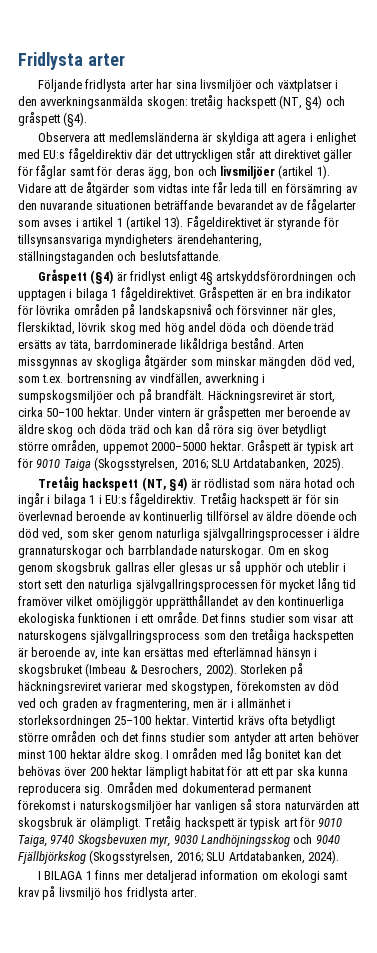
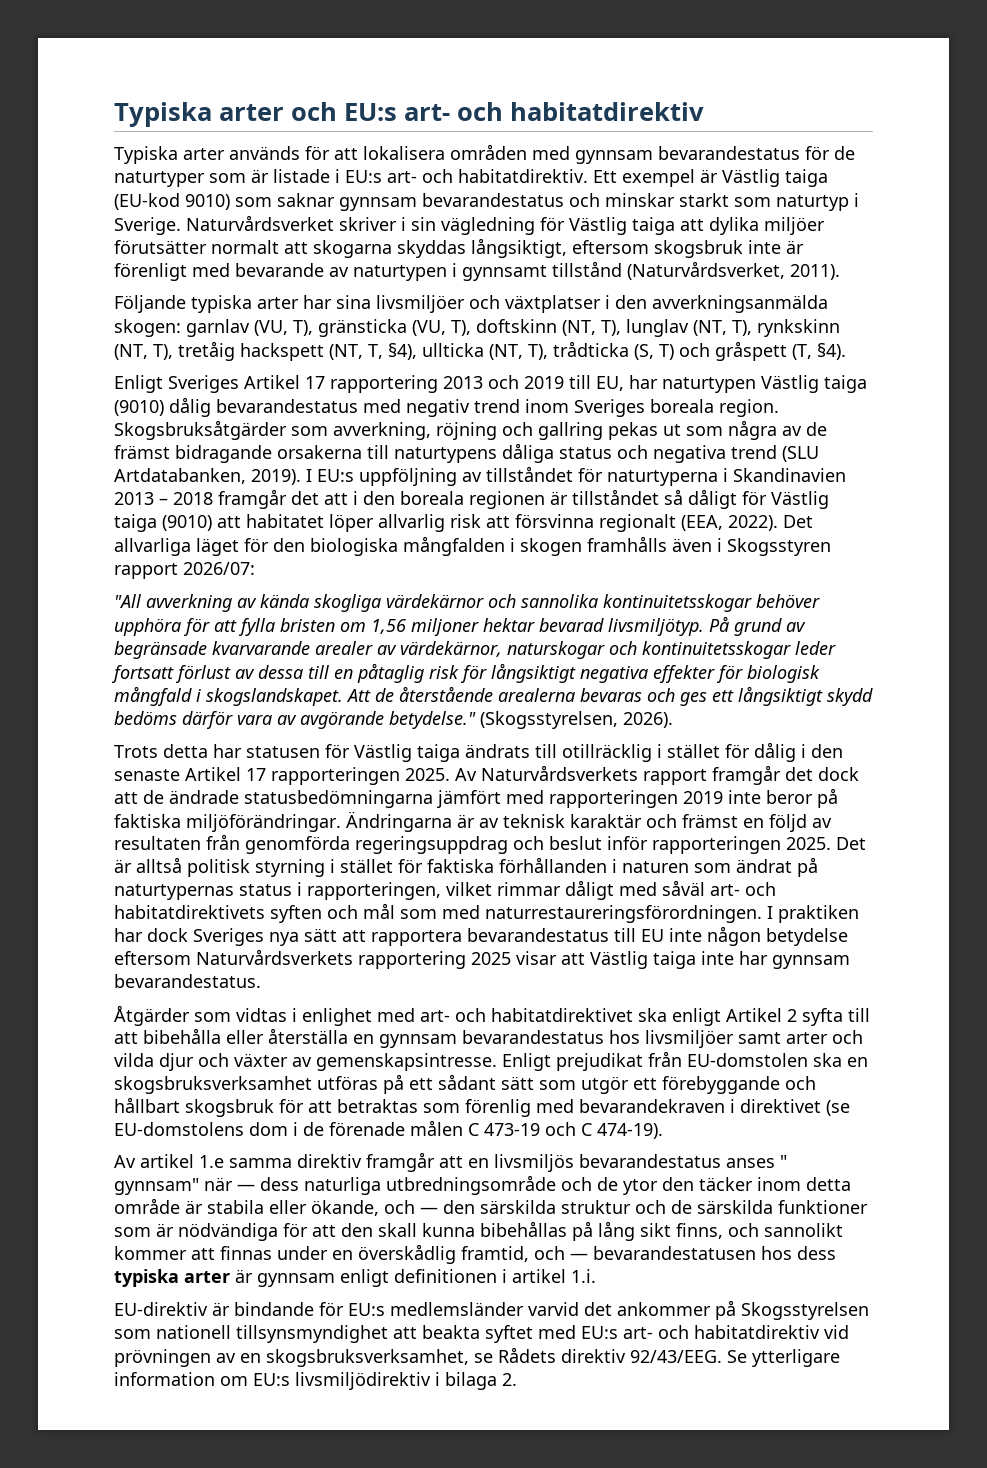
- Fridlysta arter
+ Typiska arter och EU:s art- och habitatdirektiv
+ Typiska arter används för att lokalisera områden med gynnsam bevarandestatus för de naturtyper som är listade i EU:s art- och habitatdirektiv. Ett exempel är Västlig taiga (EU-kod 9010) som saknar gynnsam bevarandestatus och minskar starkt som naturtyp i Sverige. Naturvårdsverket skriver i sin vägledning för Västlig taiga att dylika miljöer förutsätter normalt att skogarna skyddas långsiktigt, eftersom skogsbruk inte är förenligt med bevarande av naturtypen i gynnsamt tillstånd (Naturvårdsverket, 2011).
- Följande fridlysta arter har sina livsmiljöer och växtplatser i den avverkningsanmälda skogen: tretåig hackspett (NT, §4) och gråspett (§4).
- Observera att medlemsländerna är skyldiga att agera i enlighet med EU:s fågeldirektiv där det uttryckligen står att direktivet gäller för fåglar samt för deras ägg, bon och livsmiljöer (artikel 1). Vidare att de åtgärder som vidtas inte får leda till en försämring av den nuvarande situationen beträffande bevarandet av de fågelarter som avses i artikel 1 (artikel 13). Fågeldirektivet är styrande för tillsynsansvariga myndigheters ärendehantering, ställningstaganden och beslutsfattande.
- Gråspett (§4) är fridlyst enligt 4§ artskyddsförordningen och upptagen i bilaga 1 fågeldirektivet. Gråspetten är en bra indikator för lövrika områden på landskapsnivå och försvinner när gles, flerskiktad, lövrik skog med hög andel döda och döende träd ersätts av täta, barrdominerade likåldriga bestånd. Arten missgynnas av skogliga åtgärder som minskar mängden död ved, som t.ex. bortrensning av vindfällen, avverkning i sumpskogsmiljöer och på brandfält. Häckningsreviret är stort, cirka 50–100 hektar. Under vintern är gråspetten mer beroende av äldre skog och döda träd och kan då röra sig över betydligt större områden, uppemot 2000–5000 hektar. Gråspett är typisk art för 9010 Taiga (Skogsstyrelsen, 2016; SLU Artdatabanken, 2025).
- Tretåig hackspett (NT, §4) är rödlistad som nära hotad och ingår i bilaga 1 i EU:s fågeldirektiv. Tretåig hackspett är för sin överlevnad beroende av kontinuerlig tillförsel av äldre döende och död ved, som sker genom naturliga självgallringsprocesser i äldre grannaturskogar och barrblandade naturskogar. Om en skog genom skogsbruk gallras eller glesas ur så upphör och uteblir i stort sett den naturliga självgallringsprocessen för mycket lång tid framöver vilket omöjliggör upprätthållandet av den kontinuerliga ekologiska funktionen i ett område. Det finns studier som visar att naturskogens självgallringsprocess som den tretåiga hackspetten är beroende av, inte kan ersättas med efterlämnad hänsyn i skogsbruket (Imbeau & Desrochers, 2002). Storleken på häckningsreviret varierar med skogstypen, förekomsten av död ved och graden av fragmentering, men är i allmänhet i storleksordningen 25–100 hektar. Vintertid krävs ofta betydligt större områden och det finns studier som antyder att arten behöver minst 100 hektar äldre skog. I områden med låg bonitet kan det behövas över 200 hektar lämpligt habitat för att ett par ska kunna reproducera sig. Områden med dokumenterad permanent förekomst i naturskogsmiljöer har vanligen så stora naturvärden att skogsbruk är olämpligt. Tretåig hackspett är typisk art för 9010 Taiga, 9740 Skogsbevuxen myr, 9030 Landhöjningsskog och 9040 Fjällbjörkskog (Skogsstyrelsen, 2016; SLU Artdatabanken, 2024).
- I BILAGA 1 finns mer detaljerad information om ekologi samt krav på livsmiljö hos fridlysta arter.
+ Följande typiska arter har sina livsmiljöer och växtplatser i den avverkningsanmälda skogen: garnlav (VU, T), gränsticka (VU, T), doftskinn (NT, T), lunglav (NT, T), rynkskinn (NT, T), tretåig hackspett (NT, T, §4), ullticka (NT, T), trådticka (S, T) och gråspett (T, §4).
+ Enligt Sveriges Artikel 17 rapportering 2013 och 2019 till EU, har naturtypen Västlig taiga (9010) dålig bevarandestatus med negativ trend inom Sveriges boreala region. Skogsbruksåtgärder som avverkning, röjning och gallring pekas ut som några av de främst bidragande orsakerna till naturtypens dåliga status och negativa trend (SLU Artdatabanken, 2019). I EU:s uppföljning av tillståndet för naturtyperna i Skandinavien 2013 – 2018 framgår det att i den boreala regionen är tillståndet så dåligt för Västlig taiga (9010) att habitatet löper allvarlig risk att försvinna regionalt (EEA, 2022). Det allvarliga läget för den biologiska mångfalden i skogen framhålls även i Skogsstyren rapport 2026/07:
+ "All avverkning av kända skogliga värdekärnor och sannolika kontinuitetsskogar behöver upphöra för att fylla bristen om 1,56 miljoner hektar bevarad livsmiljötyp. På grund av begränsade kvarvarande arealer av värdekärnor, naturskogar och kontinuitetsskogar leder fortsatt förlust av dessa till en påtaglig risk för långsiktigt negativa effekter för biologisk mångfald i skogslandskapet. Att de återstående arealerna bevaras och ges ett långsiktigt skydd bedöms därför vara av avgörande betydelse." (Skogsstyrelsen, 2026).
+ Trots detta har statusen för Västlig taiga ändrats till otillräcklig i stället för dålig i den senaste Artikel 17 rapporteringen 2025. Av Naturvårdsverkets rapport framgår det dock att de ändrade statusbedömningarna jämfört med rapporteringen 2019 inte beror på faktiska miljöförändringar. Ändringarna är av teknisk karaktär och främst en följd av resultaten från genomförda regeringsuppdrag och beslut inför rapporteringen 2025. Det är alltså politisk styrning i stället för faktiska förhållanden i naturen som ändrat på naturtypernas status i rapporteringen, vilket rimmar dåligt med såväl art- och habitatdirektivets syften och mål som med naturrestaureringsförordningen. I praktiken har dock Sveriges nya sätt att rapportera bevarandestatus till EU inte någon betydelse eftersom Naturvårdsverkets rapportering 2025 visar att Västlig taiga inte har gynnsam bevarandestatus.
+ Åtgärder som vidtas i enlighet med art- och habitatdirektivet ska enligt Artikel 2 syfta till att bibehålla eller återställa en gynnsam bevarandestatus hos livsmiljöer samt arter och vilda djur och växter av gemenskapsintresse. Enligt prejudikat från EU-domstolen ska en skogsbruksverksamhet utföras på ett sådant sätt som utgör ett förebyggande och hållbart skogsbruk för att betraktas som förenlig med bevarandekraven i direktivet (se EU-domstolens dom i de förenade målen C 473-19 och C 474-19).
+ Av artikel 1.e samma direktiv framgår att en livsmiljös bevarandestatus anses " gynnsam" när — dess naturliga utbredningsområde och de ytor den täcker inom detta område är stabila eller ökande, och — den särskilda struktur och de särskilda funktioner som är nödvändiga för att den skall kunna bibehållas på lång sikt finns, och sannolikt kommer att finnas under en överskådlig framtid, och — bevarandestatusen hos dess typiska arter är gynnsam enligt definitionen i artikel 1.i.
+ EU-direktiv är bindande för EU:s medlemsländer varvid det ankommer på Skogsstyrelsen som nationell tillsynsmyndighet att beakta syftet med EU:s art- och habitatdirektiv vid prövningen av en skogsbruksverksamhet, se Rådets direktiv 92/43/EEG. Se ytterligare information om EU:s livsmiljödirektiv i bilaga 2.

